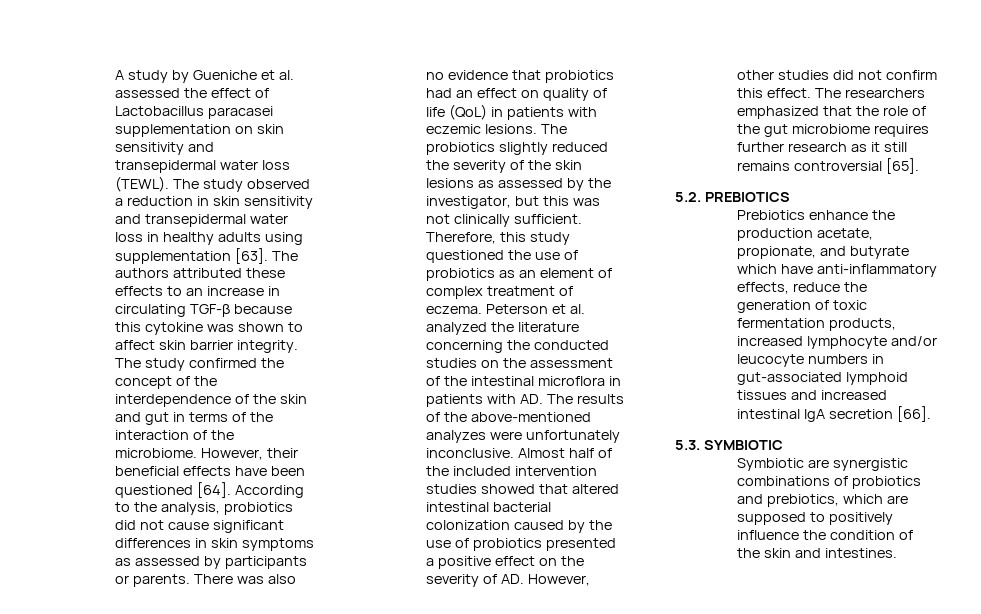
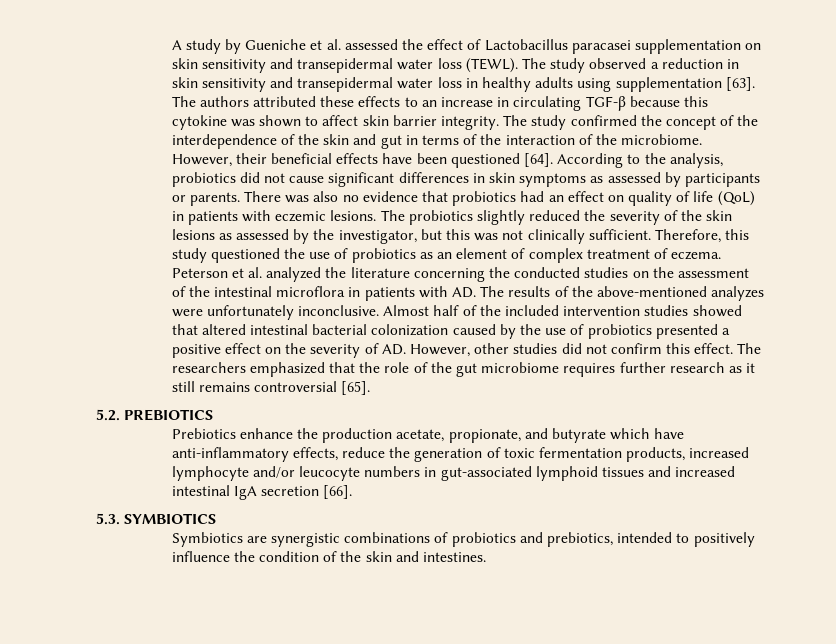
- 5.3. SYMBIOTIC
- Symbiotic are synergistic combinations of probiotics and prebiotics, which are supposed to positively influence the condition of the skin and intestines.
+ 5.3. SYMBIOTICS
+ Symbiotics are synergistic combinations of probiotics and prebiotics, intended to positively influence the condition of the skin and intestines.

